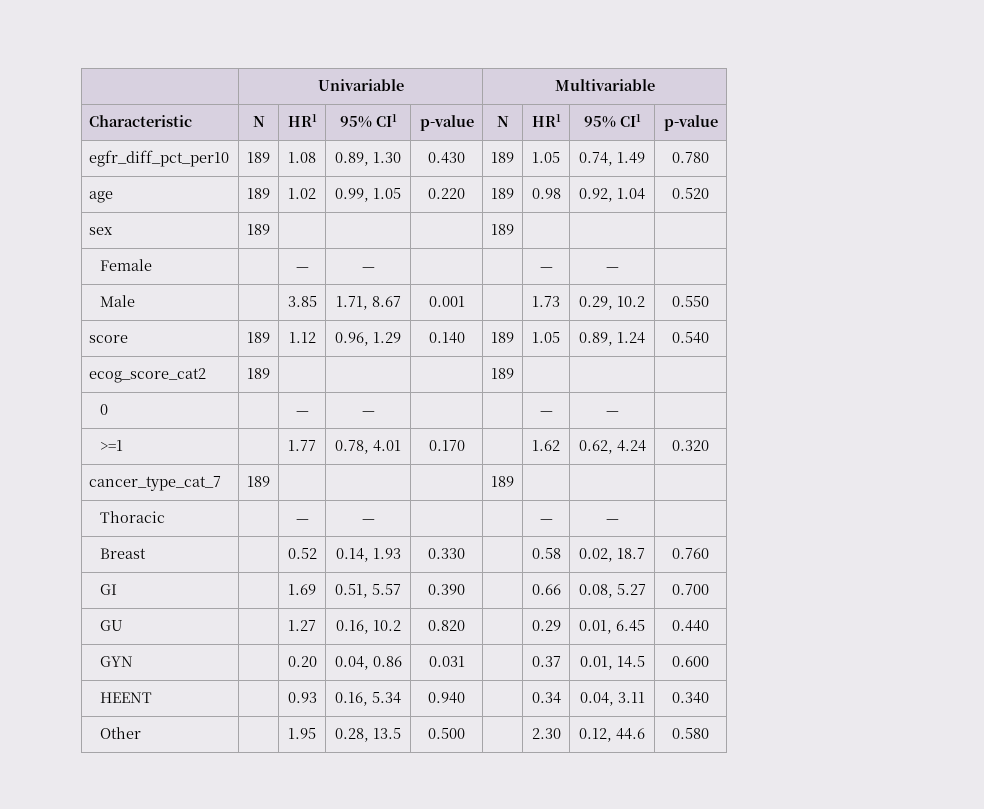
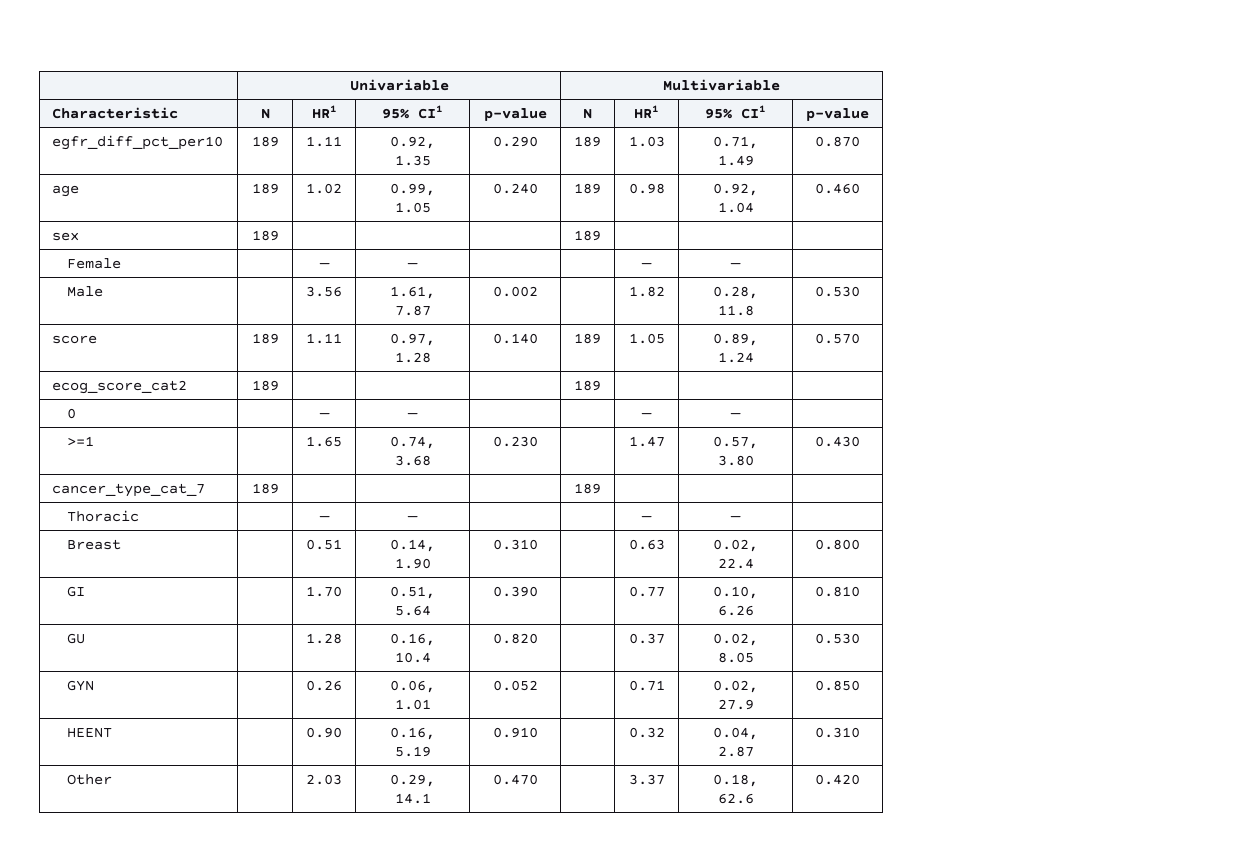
- egfr_diff_pct_per10 | 189 | 1.08 | 0.89, 1.30 | 0.430 | 189 | 1.05 | 0.74, 1.49 | 0.780
+ egfr_diff_pct_per10 | 189 | 1.11 | 0.92, 1.35 | 0.290 | 189 | 1.03 | 0.71, 1.49 | 0.870
- age | 189 | 1.02 | 0.99, 1.05 | 0.220 | 189 | 0.98 | 0.92, 1.04 | 0.520
+ age | 189 | 1.02 | 0.99, 1.05 | 0.240 | 189 | 0.98 | 0.92, 1.04 | 0.460
- Male | | 3.85 | 1.71, 8.67 | 0.001 | | 1.73 | 0.29, 10.2 | 0.550
+ Male | | 3.56 | 1.61, 7.87 | 0.002 | | 1.82 | 0.28, 11.8 | 0.530
- score | 189 | 1.12 | 0.96, 1.29 | 0.140 | 189 | 1.05 | 0.89, 1.24 | 0.540
+ score | 189 | 1.11 | 0.97, 1.28 | 0.140 | 189 | 1.05 | 0.89, 1.24 | 0.570
- >=1 | | 1.77 | 0.78, 4.01 | 0.170 | | 1.62 | 0.62, 4.24 | 0.320
+ >=1 | | 1.65 | 0.74, 3.68 | 0.230 | | 1.47 | 0.57, 3.80 | 0.430
- Breast | | 0.52 | 0.14, 1.93 | 0.330 | | 0.58 | 0.02, 18.7 | 0.760
+ Breast | | 0.51 | 0.14, 1.90 | 0.310 | | 0.63 | 0.02, 22.4 | 0.800
- GI | | 1.69 | 0.51, 5.57 | 0.390 | | 0.66 | 0.08, 5.27 | 0.700
+ GI | | 1.70 | 0.51, 5.64 | 0.390 | | 0.77 | 0.10, 6.26 | 0.810
- GU | | 1.27 | 0.16, 10.2 | 0.820 | | 0.29 | 0.01, 6.45 | 0.440
- GYN | | 0.20 | 0.04, 0.86 | 0.031 | | 0.37 | 0.01, 14.5 | 0.600
+ GU | | 1.28 | 0.16, 10.4 | 0.820 | | 0.37 | 0.02, 8.05 | 0.530
+ GYN | | 0.26 | 0.06, 1.01 | 0.052 | | 0.71 | 0.02, 27.9 | 0.850
- HEENT | | 0.93 | 0.16, 5.34 | 0.940 | | 0.34 | 0.04, 3.11 | 0.340
+ HEENT | | 0.90 | 0.16, 5.19 | 0.910 | | 0.32 | 0.04, 2.87 | 0.310
- Other | | 1.95 | 0.28, 13.5 | 0.500 | | 2.30 | 0.12, 44.6 | 0.580
+ Other | | 2.03 | 0.29, 14.1 | 0.470 | | 3.37 | 0.18, 62.6 | 0.420

